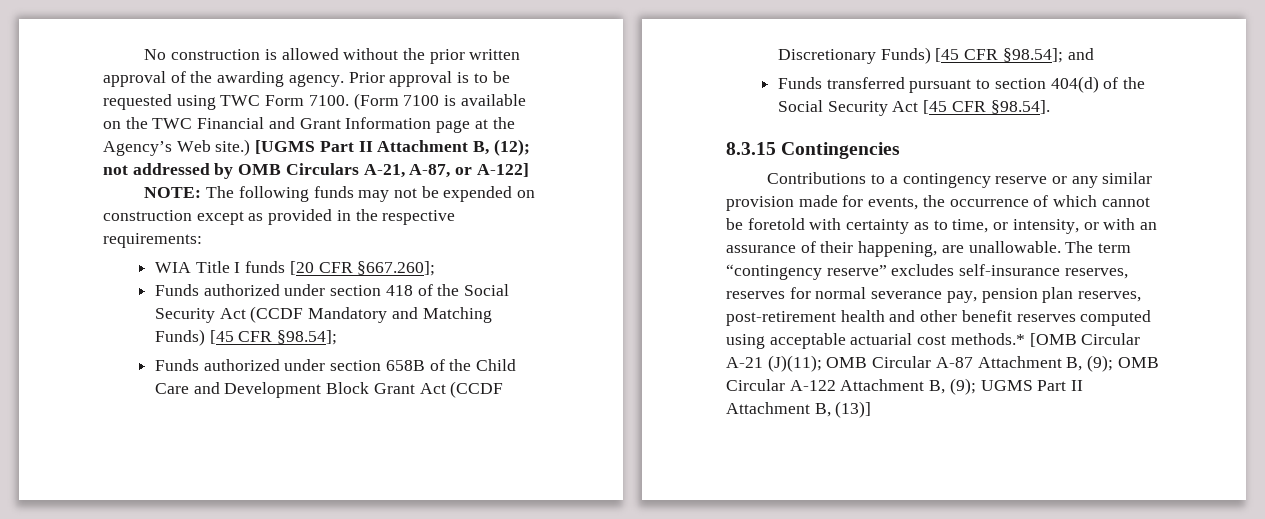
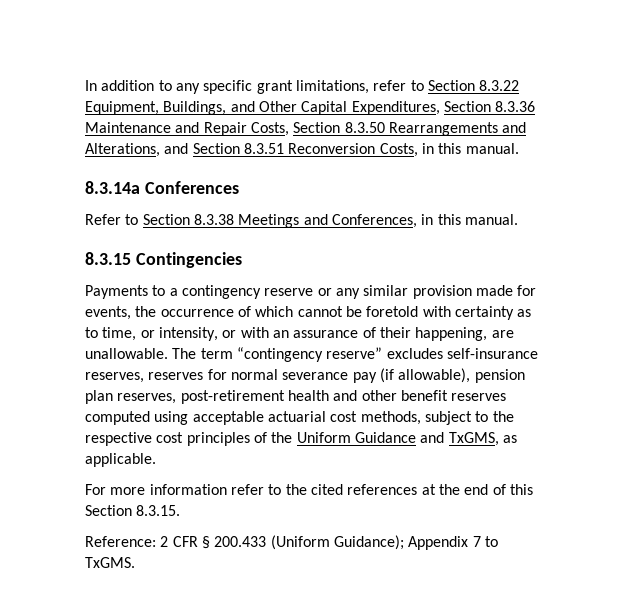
- No construction is allowed without the prior written approval of the awarding agency. Prior approval is to be requested using TWC Form 7100. (Form 7100 is available on the TWC Financial and Grant Information page at the Agency’s Web site.) [UGMS Part II Attachment B, (12); not addressed by OMB Circulars A-21, A-87, or A-122]
- NOTE: The following funds may not be expended on construction except as provided in the respective requirements:
- WIA Title I funds [20 CFR §667.260];
- Funds authorized under section 418 of the Social Security Act (CCDF Mandatory and Matching Funds) [45 CFR §98.54];
- Funds authorized under section 658B of the Child Care and Development Block Grant Act (CCDF Discretionary Funds) [45 CFR §98.54]; and
- Funds transferred pursuant to section 404(d) of the Social Security Act [45 CFR §98.54].
+ In addition to any specific grant limitations, refer to Section 8.3.22 Equipment, Buildings, and Other Capital Expenditures, Section 8.3.36 Maintenance and Repair Costs, Section 8.3.50 Rearrangements and Alterations, and Section 8.3.51 Reconversion Costs, in this manual.
+ 8.3.14a Conferences
+ Refer to Section 8.3.38 Meetings and Conferences, in this manual.
- Contributions to a contingency reserve or any similar provision made for events, the occurrence of which cannot be foretold with certainty as to time, or intensity, or with an assurance of their happening, are unallowable.
+ Payments to a contingency reserve or any similar provision made for events, the occurrence of which cannot be foretold with certainty as to time, or intensity, or with an assurance of their happening, are unallowable.
- The term “contingency reserve” excludes self-insurance reserves, reserves for normal severance pay, pension plan reserves, post-retirement health and other benefit reserves computed using acceptable actuarial cost methods.* [OMB Circular A-21 (J)(11); OMB Circular A-87 Attachment B, (9); OMB Circular A-122 Attachment B, (9); UGMS Part II Attachment B, (13)]
+ The term “contingency reserve” excludes self-insurance reserves, reserves for normal severance pay (if allowable), pension plan reserves, post-retirement health and other benefit reserves computed using acceptable actuarial cost methods, subject to the respective cost principles of the Uniform Guidance and TxGMS, as applicable.
+ For more information refer to the cited references at the end of this Section 8.3.15.
+ Reference: 2 CFR § 200.433 (Uniform Guidance); Appendix 7 to TxGMS.

